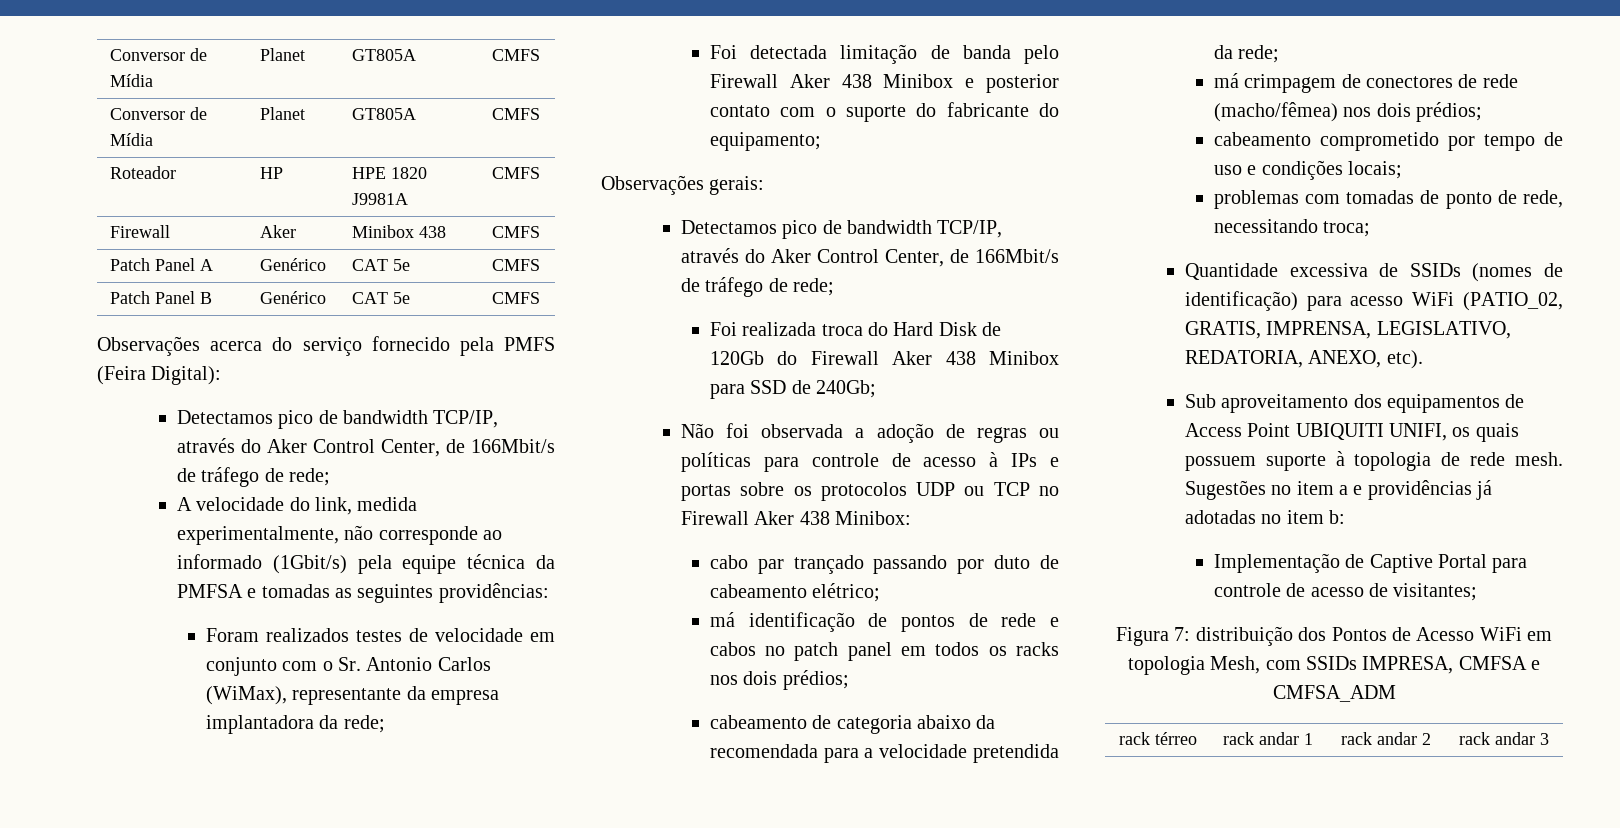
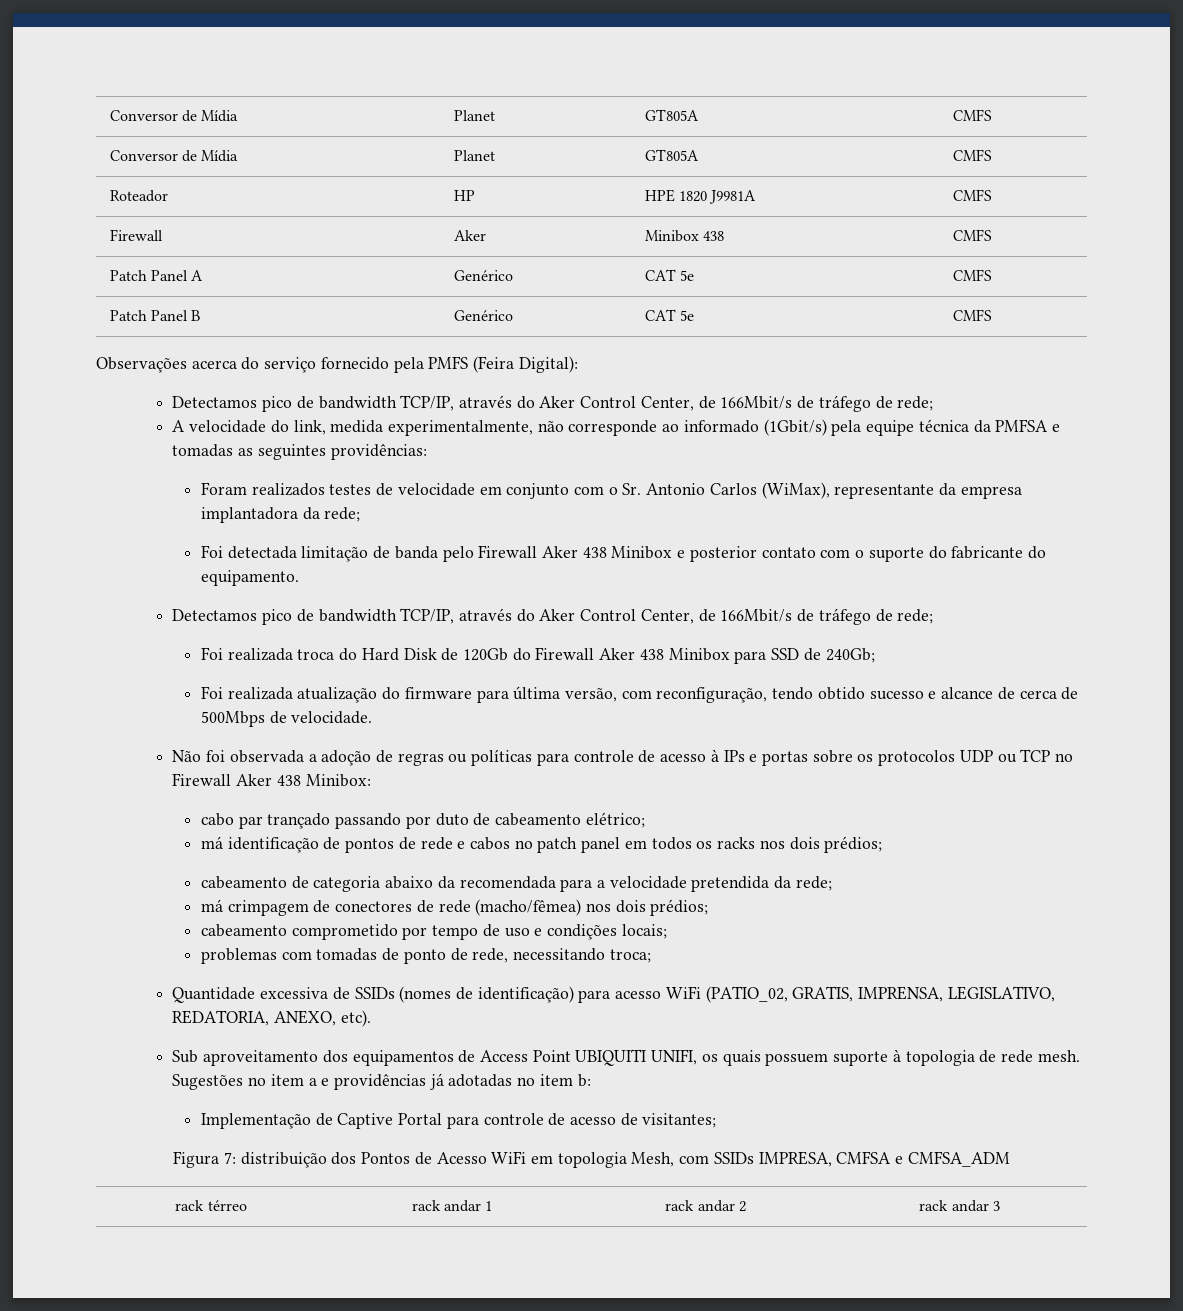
- Foi detectada limitação de banda pelo Firewall Aker 438 Minibox e posterior contato com o suporte do fabricante do equipamento;
- Observações gerais:
+ Foi detectada limitação de banda pelo Firewall Aker 438 Minibox e posterior contato com o suporte do fabricante do equipamento.
+ Foi realizada atualização do firmware para última versão, com reconfiguração, tendo obtido sucesso e alcance de cerca de 500Mbps de velocidade.

